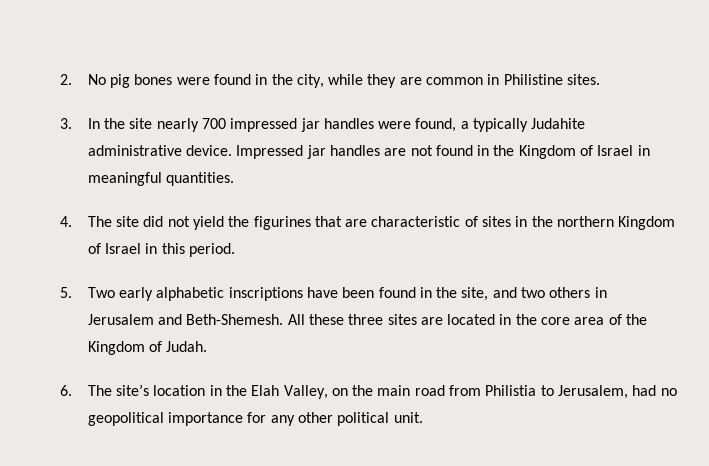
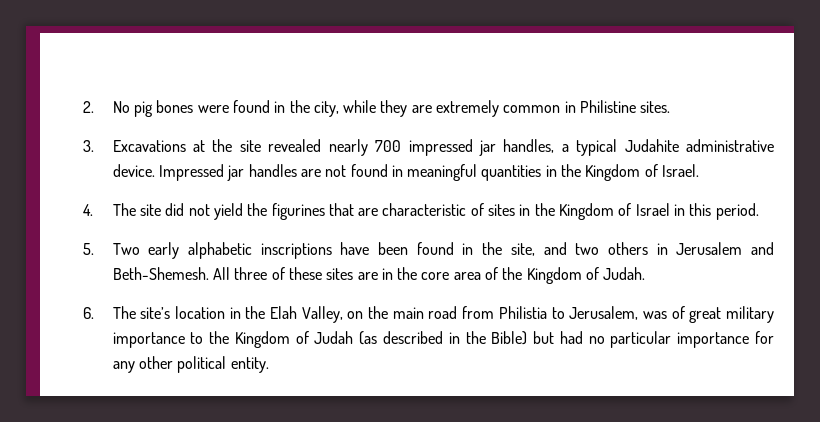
- 2. No pig bones were found in the city, while they are common in Philistine sites.
+ 2. No pig bones were found in the city, while they are extremely common in Philistine sites.
- 3. In the site nearly 700 impressed jar handles were found, a typically Judahite administrative device.
+ 3. Excavations at the site revealed nearly 700 impressed jar handles, a typical Judahite administrative device.
- Impressed jar handles are not found in the Kingdom of Israel in meaningful quantities.
+ Impressed jar handles are not found in meaningful quantities in the Kingdom of Israel.
- 4. The site did not yield the figurines that are characteristic of sites in the northern Kingdom of Israel in this period.
+ 4. The site did not yield the figurines that are characteristic of sites in the Kingdom of Israel in this period.
- All these three sites are located in the core area of the Kingdom of Judah.
+ All three of these sites are in the core area of the Kingdom of Judah.
- 6. The site’s location in the Elah Valley, on the main road from Philistia to Jerusalem, had no geopolitical importance for any other political unit.
+ 6. The site’s location in the Elah Valley, on the main road from Philistia to Jerusalem, was of great military importance to the Kingdom of Judah (as described in the Bible) but had no particular importance for any other political entity.

